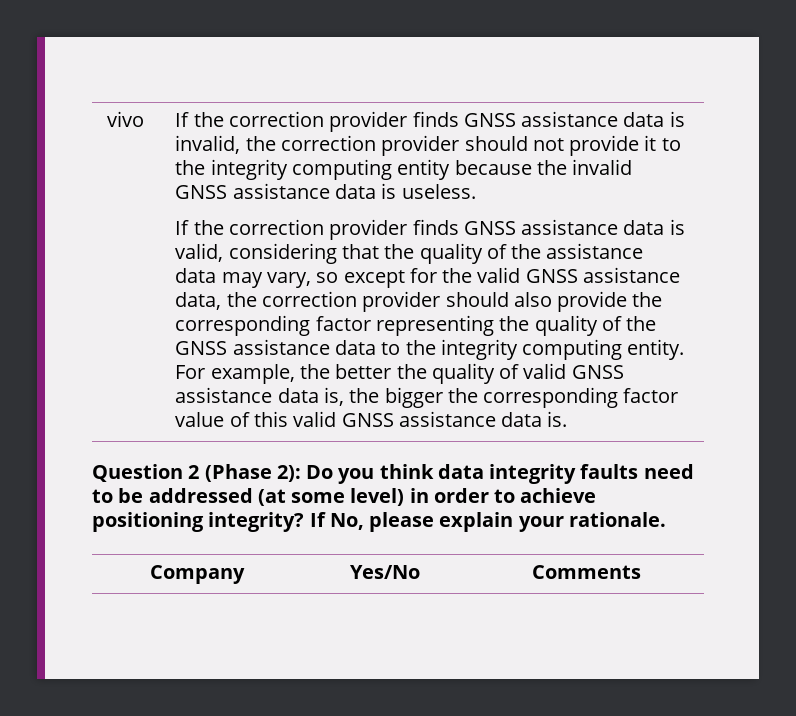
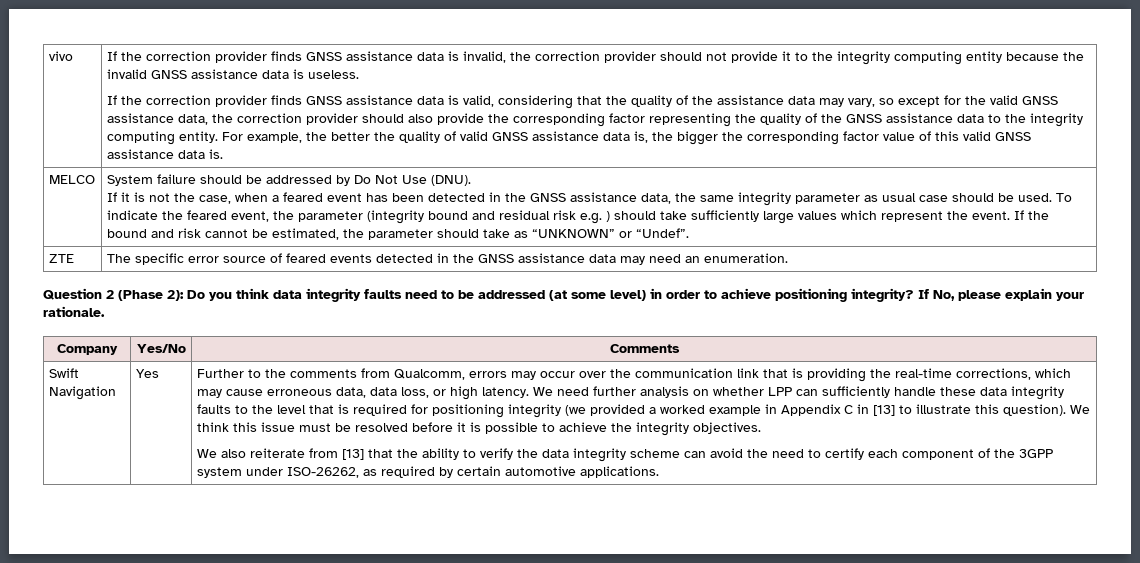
+ MELCO | System failure should be addressed by Do Not Use (DNU).
+ If it is not the case, when a feared event has been detected in the GNSS assistance data, the same integrity parameter as usual case should be used. To indicate the feared event, the parameter (integrity bound and residual risk e.g. ) should take sufficiently large values which represent the event. If the bound and risk cannot be estimated, the parameter should take as “UNKNOWN” or “Undef”.
+ ZTE | The specific error source of feared events detected in the GNSS assistance data may need an enumeration.
+ Swift Navigation | Yes | Further to the comments from Qualcomm, errors may occur over the communication link that is providing the real-time corrections, which may cause erroneous data, data loss, or high latency. We need further analysis on whether LPP can sufficiently handle these data integrity faults to the level that is required for positioning integrity (we provided a worked example in Appendix C in [13] to illustrate this question). We think this issue must be resolved before it is possible to achieve the integrity objectives.
+ We also reiterate from [13] that the ability to verify the data integrity scheme can avoid the need to certify each component of the 3GPP system under ISO-26262, as required by certain automotive applications.

